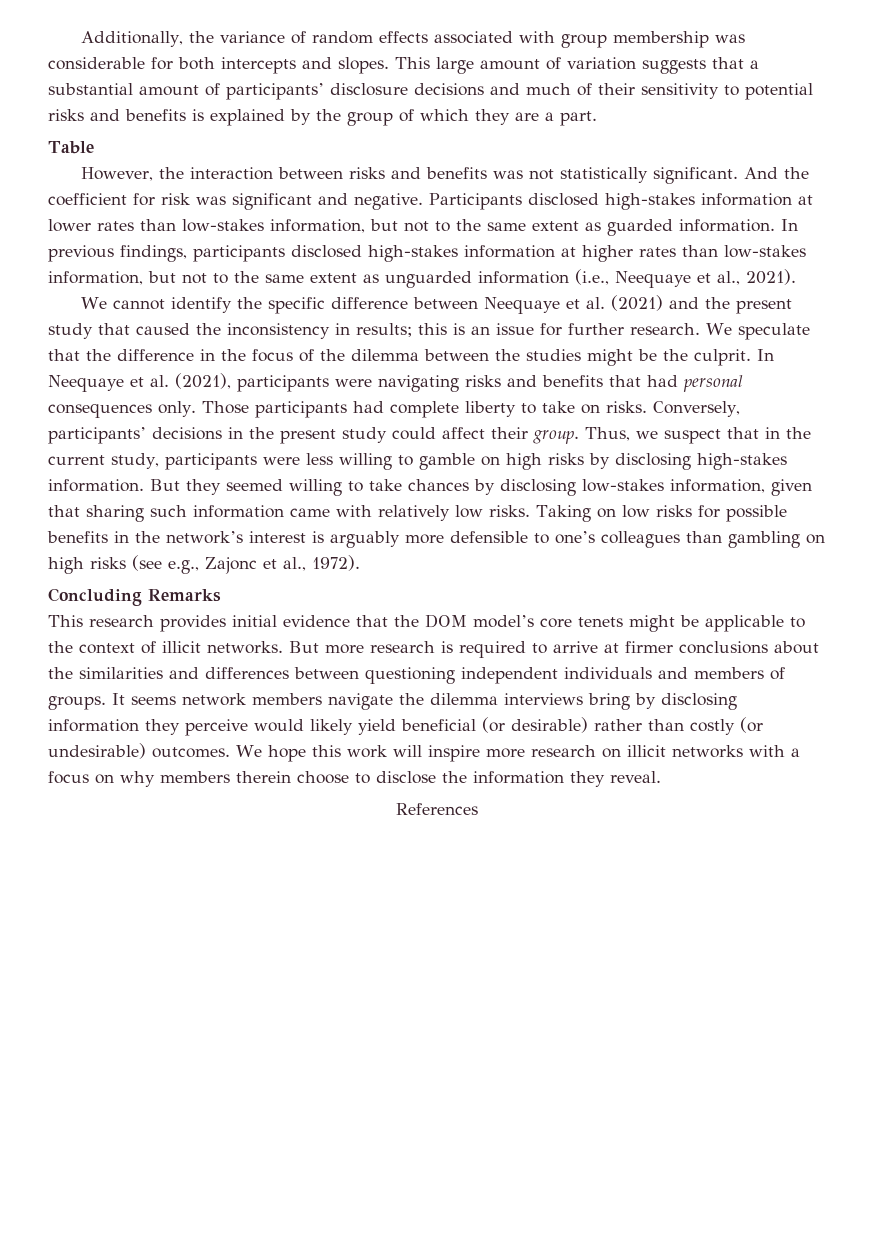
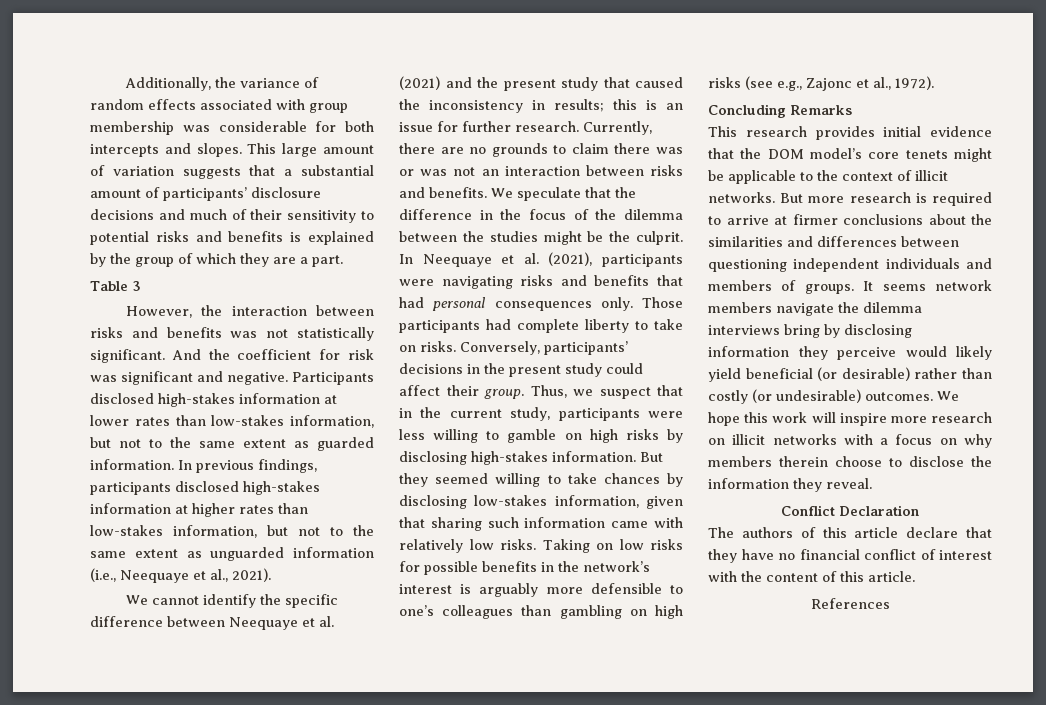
- Table
+ Table 3
+ Currently, there are no grounds to claim there was or was not an interaction between risks and benefits.
+ Conflict Declaration
+ The authors of this article declare that they have no financial conflict of interest with the content of this article.

